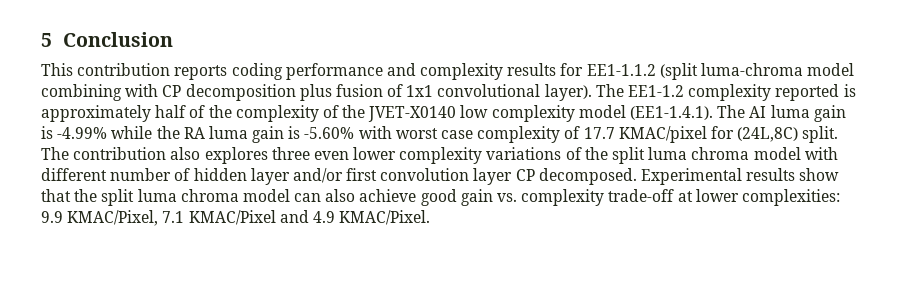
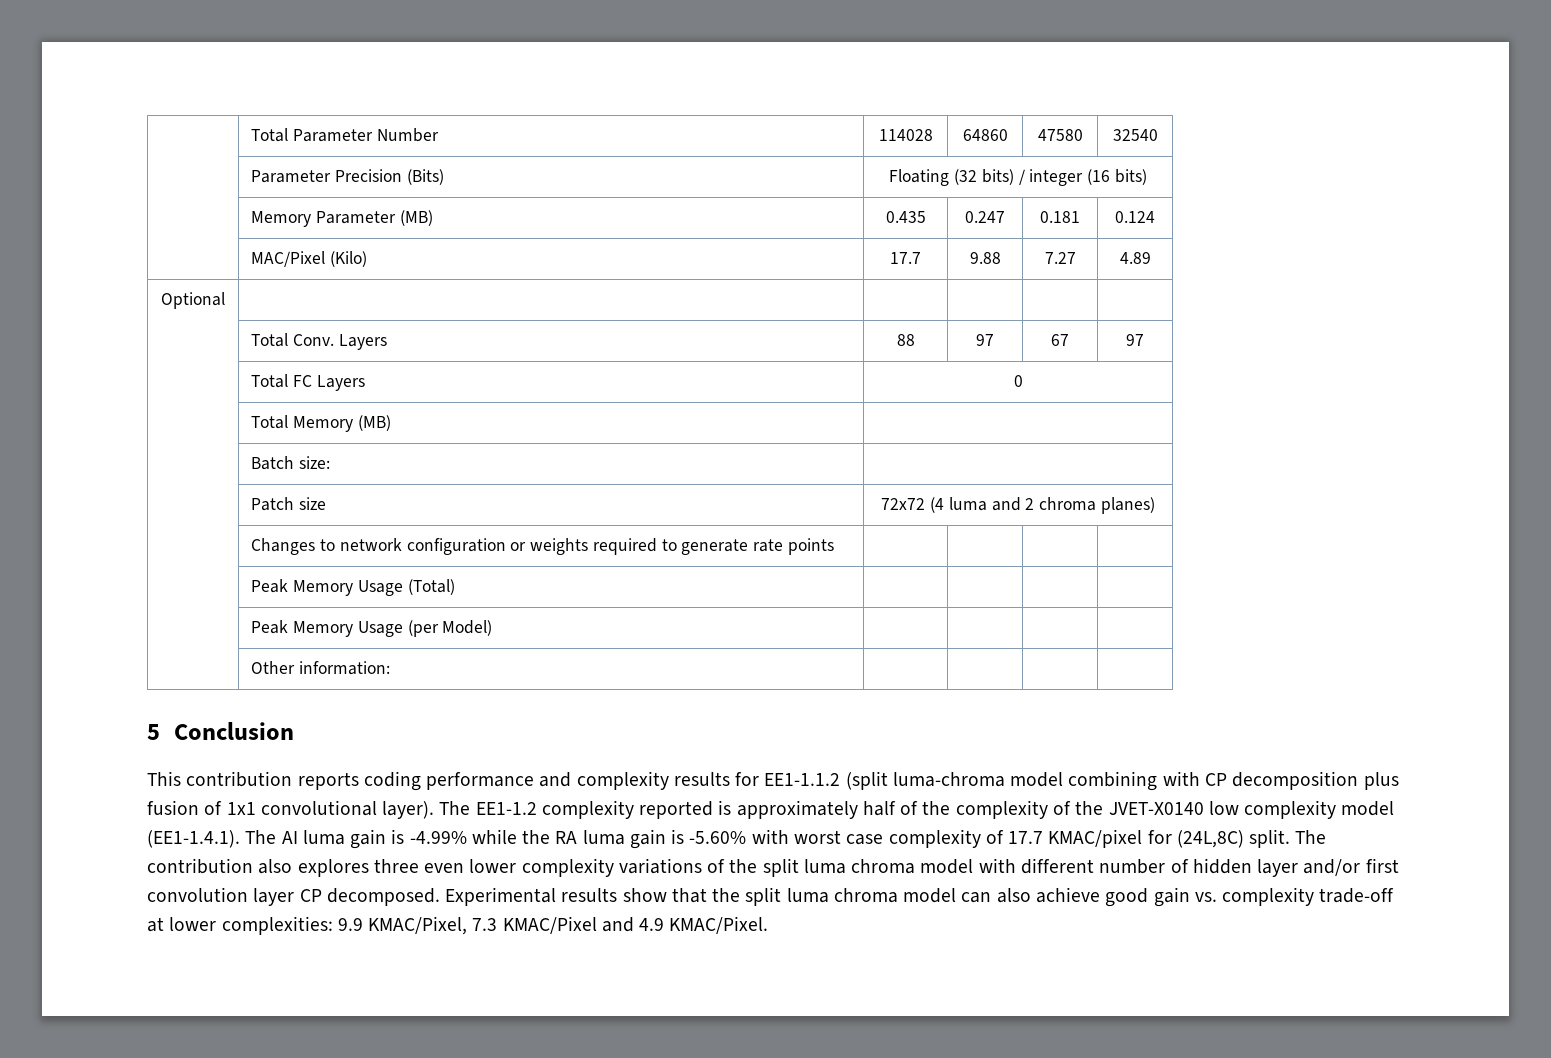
+ | Total Parameter Number | 114028 | 64860 | 47580 | 32540
+ | Parameter Precision (Bits) | Floating (32 bits) / integer (16 bits)
+ | Memory Parameter (MB) | 0.435 | 0.247 | 0.181 | 0.124
+ | MAC/Pixel (Kilo) | 17.7 | 9.88 | 7.27 | 4.89
+ Optional | | | | |
+ | Total Conv. Layers | 88 | 97 | 67 | 97
+ | Total FC Layers | 0
+ | Total Memory (MB) |
+ | Batch size: |
+ | Patch size | 72x72 (4 luma and 2 chroma planes)
+ | Changes to network configuration or weights required to generate rate points | | | |
+ | Peak Memory Usage (Total) | | | |
+ | Peak Memory Usage (per Model) | | | |
+ | Other information: | | | |
- Experimental results show that the split luma chroma model can also achieve good gain vs. complexity trade-off at lower complexities: 9.9 KMAC/Pixel, 7.1 KMAC/Pixel and 4.9 KMAC/Pixel.
+ Experimental results show that the split luma chroma model can also achieve good gain vs. complexity trade-off at lower complexities: 9.9 KMAC/Pixel, 7.3 KMAC/Pixel and 4.9 KMAC/Pixel.

